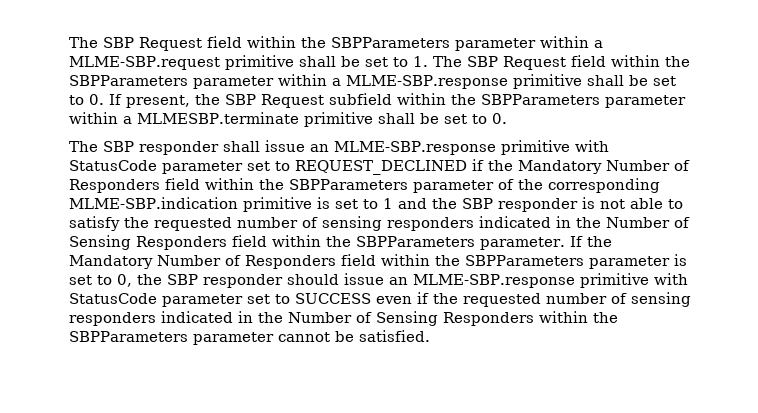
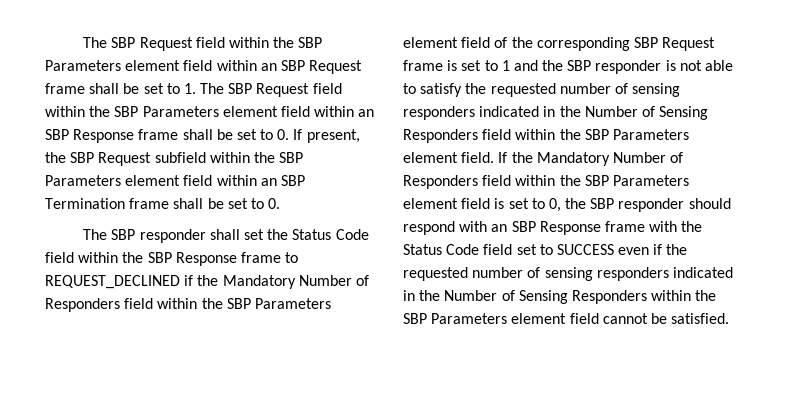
- The SBP Request field within the SBPParameters parameter within a MLME-SBP.request primitive shall be set to 1. The SBP Request field within the SBPParameters parameter within a MLME-SBP.response primitive shall be set to 0. If present, the SBP Request subfield within the SBPParameters parameter within a MLMESBP.terminate primitive shall be set to 0.
+ The SBP Request field within the SBP Parameters element field within an SBP Request frame shall be set to 1. The SBP Request field within the SBP Parameters element field within an SBP Response frame shall be set to 0. If present, the SBP Request subfield within the SBP Parameters element field within an SBP Termination frame shall be set to 0.
- The SBP responder shall issue an MLME-SBP.response primitive with StatusCode parameter set to REQUEST_DECLINED if the Mandatory Number of Responders field within the SBPParameters parameter of the corresponding MLME-SBP.indication primitive is set to 1 and the SBP responder is not able to satisfy the requested number of sensing responders indicated in the Number of Sensing Responders field within the SBPParameters parameter.
+ The SBP responder shall set the Status Code field within the SBP Response frame to REQUEST_DECLINED if the Mandatory Number of Responders field within the SBP Parameters element field of the corresponding SBP Request frame is set to 1 and the SBP responder is not able to satisfy the requested number of sensing responders indicated in the Number of Sensing Responders field within the SBP Parameters element field.
- If the Mandatory Number of Responders field within the SBPParameters parameter is set to 0, the SBP responder should issue an MLME-SBP.response primitive with StatusCode parameter set to SUCCESS even if the requested number of sensing responders indicated in the Number of Sensing Responders within the SBPParameters parameter cannot be satisfied.
+ If the Mandatory Number of Responders field within the SBP Parameters element field is set to 0, the SBP responder should respond with an SBP Response frame with the Status Code field set to SUCCESS even if the requested number of sensing responders indicated in the Number of Sensing Responders within the SBP Parameters element field cannot be satisfied.

